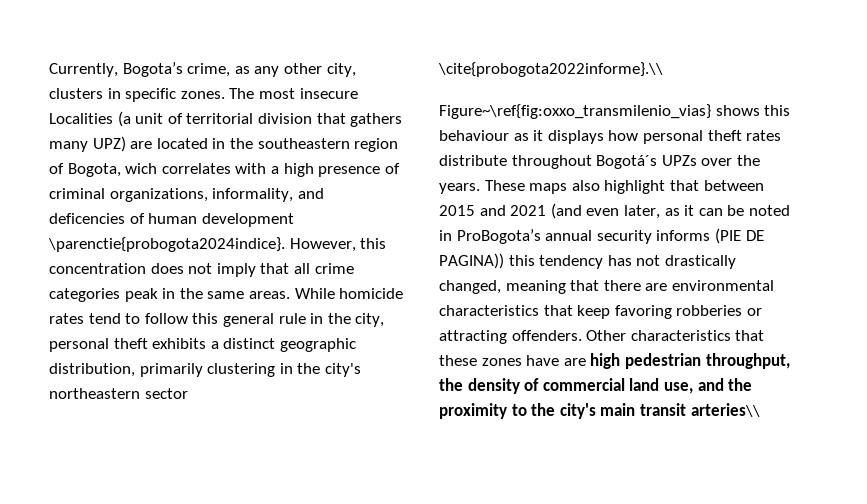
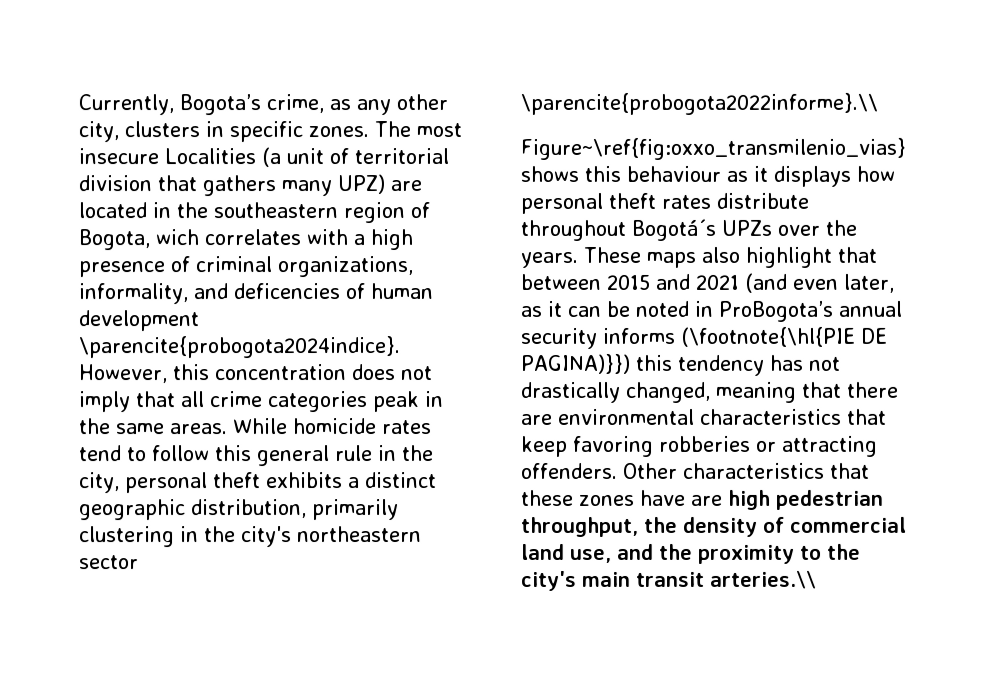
- The most insecure Localities (a unit of territorial division that gathers many UPZ) are located in the southeastern region of Bogota, wich correlates with a high presence of criminal organizations, informality, and deficencies of human development \parenctie{probogota2024indice}.
+ The most insecure Localities (a unit of territorial division that gathers many UPZ) are located in the southeastern region of Bogota, wich correlates with a high presence of criminal organizations, informality, and deficencies of human development \parencite{probogota2024indice}.
- While homicide rates tend to follow this general rule in the city, personal theft exhibits a distinct geographic distribution, primarily clustering in the city's northeastern sector \cite{probogota2022informe}.\\
+ While homicide rates tend to follow this general rule in the city, personal theft exhibits a distinct geographic distribution, primarily clustering in the city's northeastern sector \parencite{probogota2022informe}.\\
- These maps also highlight that between 2015 and 2021 (and even later, as it can be noted in ProBogota’s annual security informs (PIE DE PAGINA)) this tendency has not drastically changed, meaning that there are environmental characteristics that keep favoring robberies or attracting offenders.
+ These maps also highlight that between 2015 and 2021 (and even later, as it can be noted in ProBogota’s annual security informs (\footnote{\hl{PIE DE PAGINA)}}) this tendency has not drastically changed, meaning that there are environmental characteristics that keep favoring robberies or attracting offenders.
- Other characteristics that these zones have are high pedestrian throughput, the density of commercial land use, and the proximity to the city's main transit arteries\\
+ Other characteristics that these zones have are high pedestrian throughput, the density of commercial land use, and the proximity to the city's main transit arteries.\\

